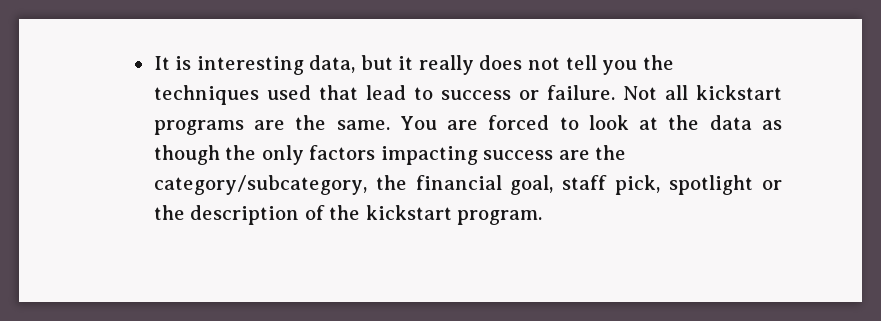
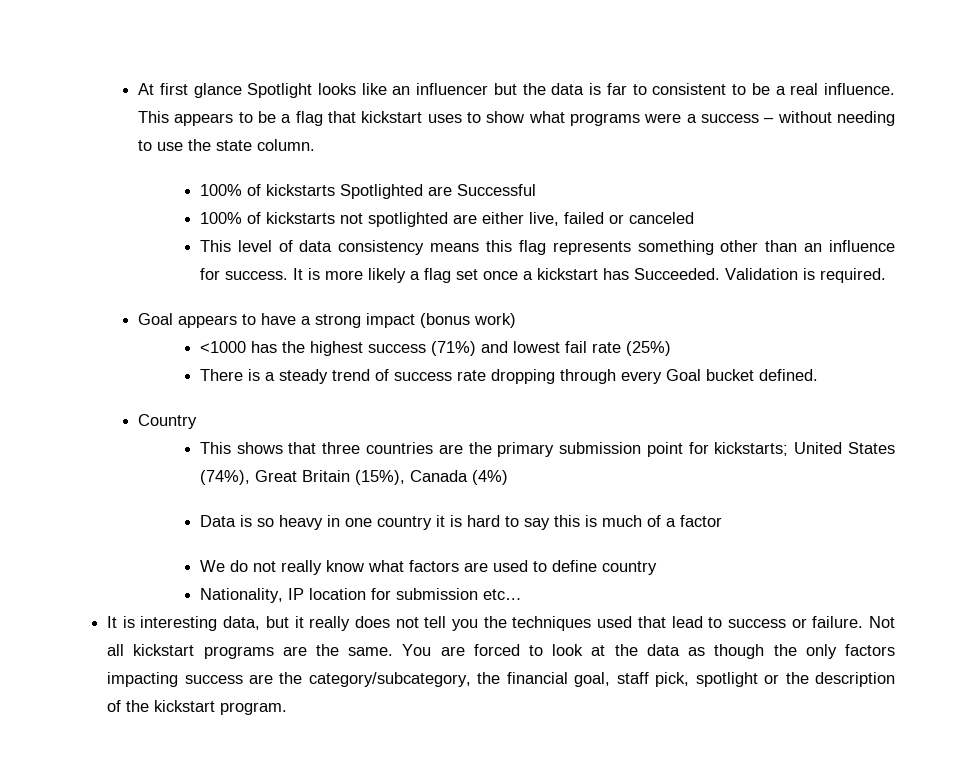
+ At first glance Spotlight looks like an influencer but the data is far to consistent to be a real influence. This appears to be a flag that kickstart uses to show what programs were a success – without needing to use the state column.
+ 100% of kickstarts Spotlighted are Successful
+ 100% of kickstarts not spotlighted are either live, failed or canceled
+ This level of data consistency means this flag represents something other than an influence for success. It is more likely a flag set once a kickstart has Succeeded. Validation is required.
+ Goal appears to have a strong impact (bonus work)
+ <1000 has the highest success (71%) and lowest fail rate (25%)
+ There is a steady trend of success rate dropping through every Goal bucket defined.
+ Country
+ This shows that three countries are the primary submission point for kickstarts; United States (74%), Great Britain (15%), Canada (4%)
+ Data is so heavy in one country it is hard to say this is much of a factor
+ We do not really know what factors are used to define country
+ Nationality, IP location for submission etc…

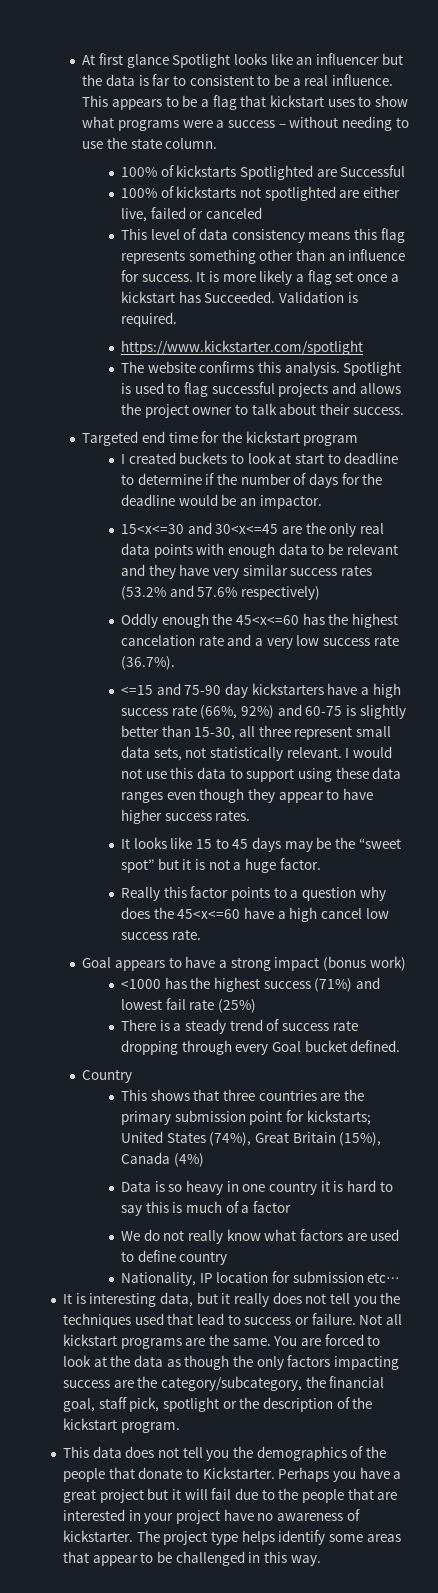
+ https://www.kickstarter.com/spotlight
+ The website confirms this analysis. Spotlight is used to flag successful projects and allows the project owner to talk about their success.
+ Targeted end time for the kickstart program
+ I created buckets to look at start to deadline to determine if the number of days for the deadline would be an impactor.
+ 15<x<=30 and 30<x<=45 are the only real data points with enough data to be relevant and they have very similar success rates (53.2% and 57.6% respectively)
+ Oddly enough the 45<x<=60 has the highest cancelation rate and a very low success rate (36.7%).
+ <=15 and 75-90 day kickstarters have a high success rate (66%, 92%) and 60-75 is slightly better than 15-30, all three represent small data sets, not statistically relevant. I would not use this data to support using these data ranges even though they appear to have higher success rates.
+ It looks like 15 to 45 days may be the “sweet spot” but it is not a huge factor.
+ Really this factor points to a question why does the 45<x<=60 have a high cancel low success rate.
+ This data does not tell you the demographics of the people that donate to Kickstarter. Perhaps you have a great project but it will fail due to the people that are interested in your project have no awareness of kickstarter. The project type helps identify some areas that appear to be challenged in this way.

